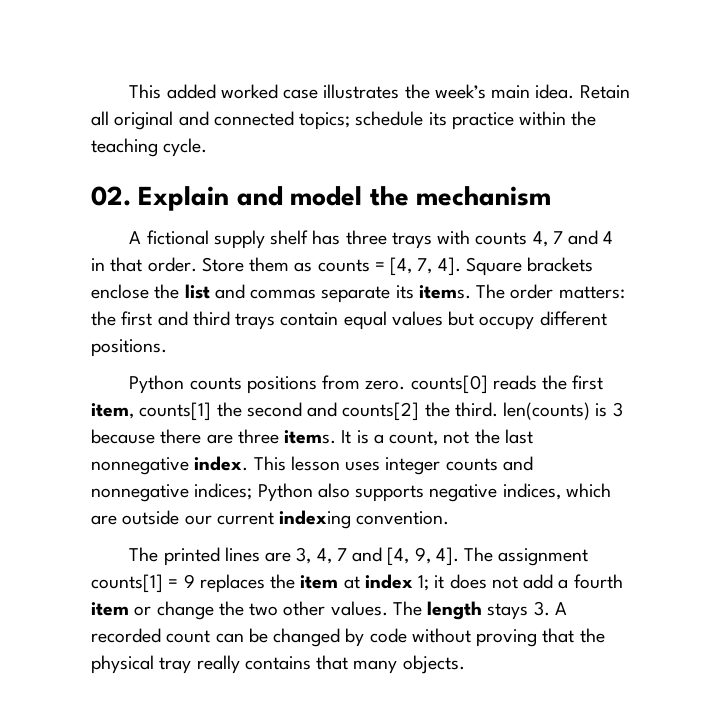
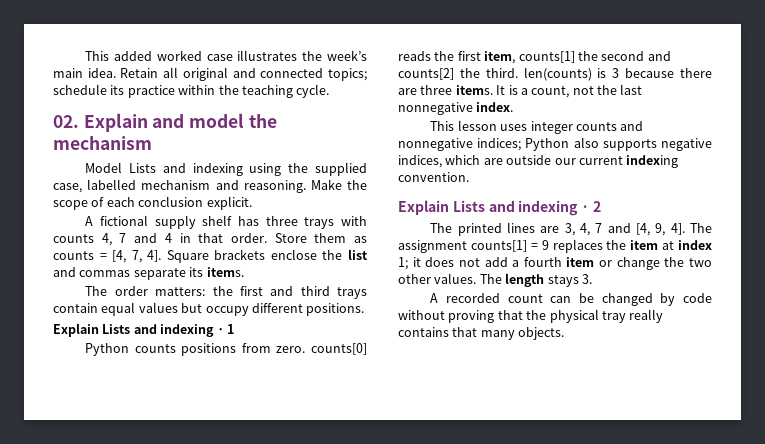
+ Model Lists and indexing using the supplied case, labelled mechanism and reasoning. Make the scope of each conclusion explicit.
- Square brackets enclose the list and commas separate its items. The order matters: the first and third trays contain equal values but occupy different positions.
+ Square brackets enclose the list and commas separate its items.
+ The order matters: the first and third trays contain equal values but occupy different positions.
+ Explain Lists and indexing · 1
- It is a count, not the last nonnegative index. This lesson uses integer counts and nonnegative indices; Python also supports negative indices, which are outside our current indexing convention.
+ It is a count, not the last nonnegative index.
+ This lesson uses integer counts and nonnegative indices; Python also supports negative indices, which are outside our current indexing convention.
+ Explain Lists and indexing · 2
- The length stays 3. A recorded count can be changed by code without proving that the physical tray really contains that many objects.
+ The length stays 3.
+ A recorded count can be changed by code without proving that the physical tray really contains that many objects.

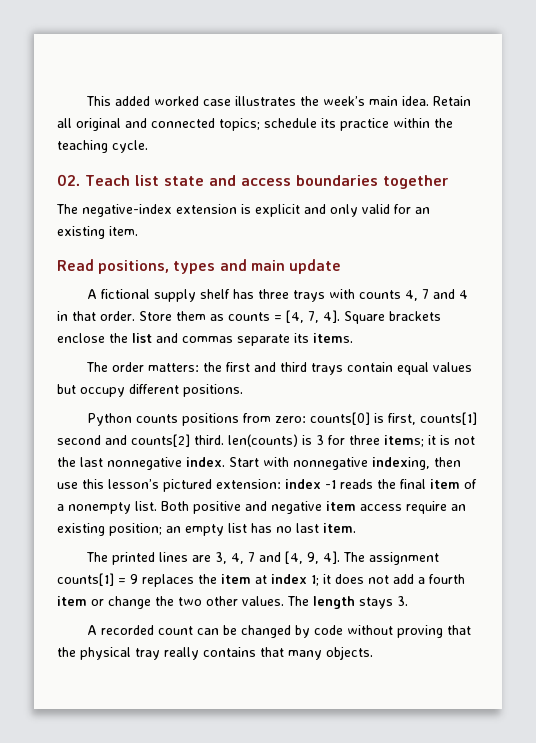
- 02. Explain and model the mechanism
- Model Lists and indexing using the supplied case, labelled mechanism and reasoning. Make the scope of each conclusion explicit.
+ 02. Teach list state and access boundaries together
+ The negative-index extension is explicit and only valid for an existing item.
+ Read positions, types and main update
- Explain Lists and indexing · 1
- Python counts positions from zero. counts[0] reads the first item, counts[1] the second and counts[2] the third. len(counts) is 3 because there are three items. It is a count, not the last nonnegative index.
- This lesson uses integer counts and nonnegative indices; Python also supports negative indices, which are outside our current indexing convention.
- Explain Lists and indexing · 2
+ Python counts positions from zero: counts[0] is first, counts[1] second and counts[2] third. len(counts) is 3 for three items; it is not the last nonnegative index. Start with nonnegative indexing, then use this lesson’s pictured extension: index -1 reads the final item of a nonempty list. Both positive and negative item access require an existing position; an empty list has no last item.

